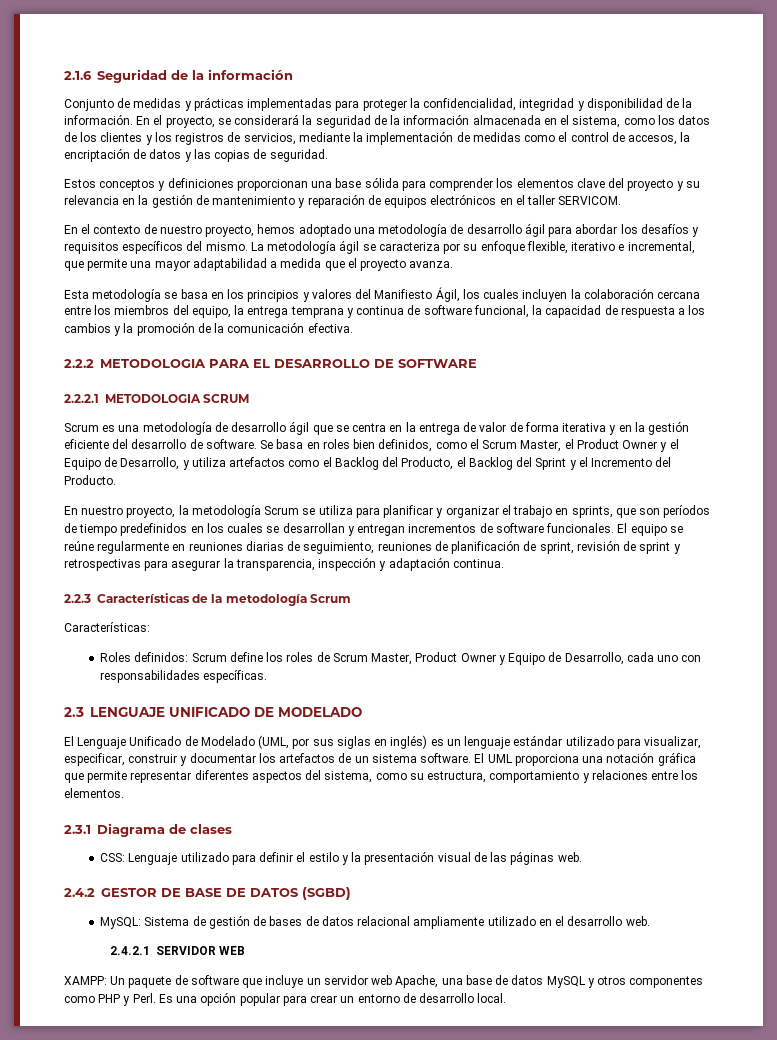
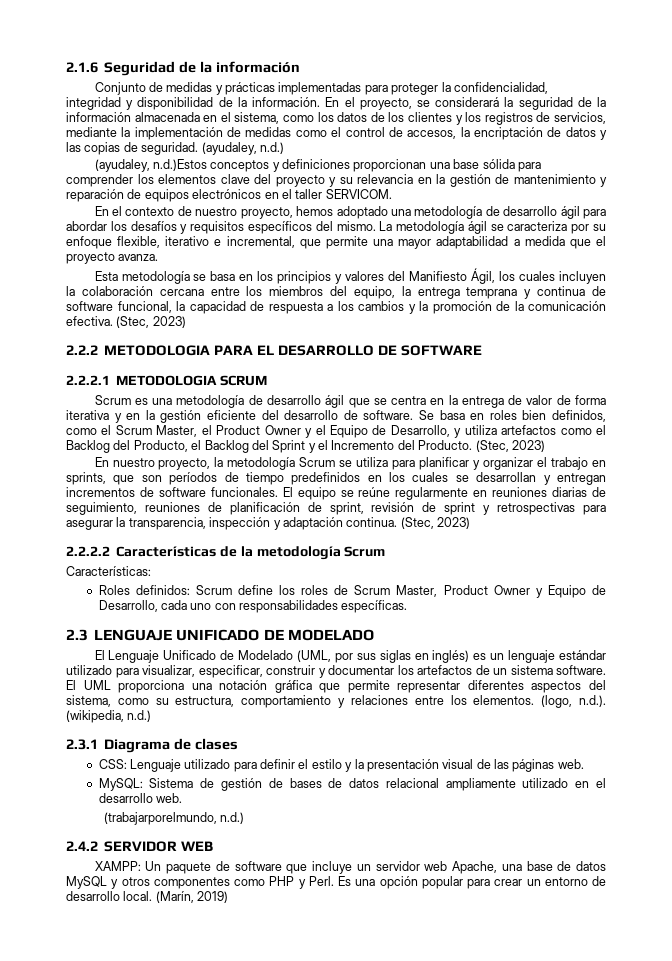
- En el proyecto, se considerará la seguridad de la información almacenada en el sistema, como los datos de los clientes y los registros de servicios, mediante la implementación de medidas como el control de accesos, la encriptación de datos y las copias de seguridad.
- Estos conceptos y definiciones proporcionan una base sólida para comprender los elementos clave del proyecto y su relevancia en la gestión de mantenimiento y reparación de equipos electrónicos en el taller SERVICOM.
+ En el proyecto, se considerará la seguridad de la información almacenada en el sistema, como los datos de los clientes y los registros de servicios, mediante la implementación de medidas como el control de accesos, la encriptación de datos y las copias de seguridad. (ayudaley, n.d.)
+ (ayudaley, n.d.)Estos conceptos y definiciones proporcionan una base sólida para comprender los elementos clave del proyecto y su relevancia en la gestión de mantenimiento y reparación de equipos electrónicos en el taller SERVICOM.
- Esta metodología se basa en los principios y valores del Manifiesto Ágil, los cuales incluyen la colaboración cercana entre los miembros del equipo, la entrega temprana y continua de software funcional, la capacidad de respuesta a los cambios y la promoción de la comunicación efectiva.
+ Esta metodología se basa en los principios y valores del Manifiesto Ágil, los cuales incluyen la colaboración cercana entre los miembros del equipo, la entrega temprana y continua de software funcional, la capacidad de respuesta a los cambios y la promoción de la comunicación efectiva. (Stec, 2023)
- Se basa en roles bien definidos, como el Scrum Master, el Product Owner y el Equipo de Desarrollo, y utiliza artefactos como el Backlog del Producto, el Backlog del Sprint y el Incremento del Producto.
+ Se basa en roles bien definidos, como el Scrum Master, el Product Owner y el Equipo de Desarrollo, y utiliza artefactos como el Backlog del Producto, el Backlog del Sprint y el Incremento del Producto. (Stec, 2023)
- El equipo se reúne regularmente en reuniones diarias de seguimiento, reuniones de planificación de sprint, revisión de sprint y retrospectivas para asegurar la transparencia, inspección y adaptación continua.
- 2.2.3 Características de la metodología Scrum
+ El equipo se reúne regularmente en reuniones diarias de seguimiento, reuniones de planificación de sprint, revisión de sprint y retrospectivas para asegurar la transparencia, inspección y adaptación continua. (Stec, 2023)
+ 2.2.2.2 Características de la metodología Scrum
+ (logo, n.d.). (wikipedia, n.d.)
- 2.4.2 GESTOR DE BASE DE DATOS (SGBD)
- 2.4.2.1 SERVIDOR WEB
+ (trabajarporelmundo, n.d.)
+ 2.4.2 SERVIDOR WEB
+ (Marín, 2019)

